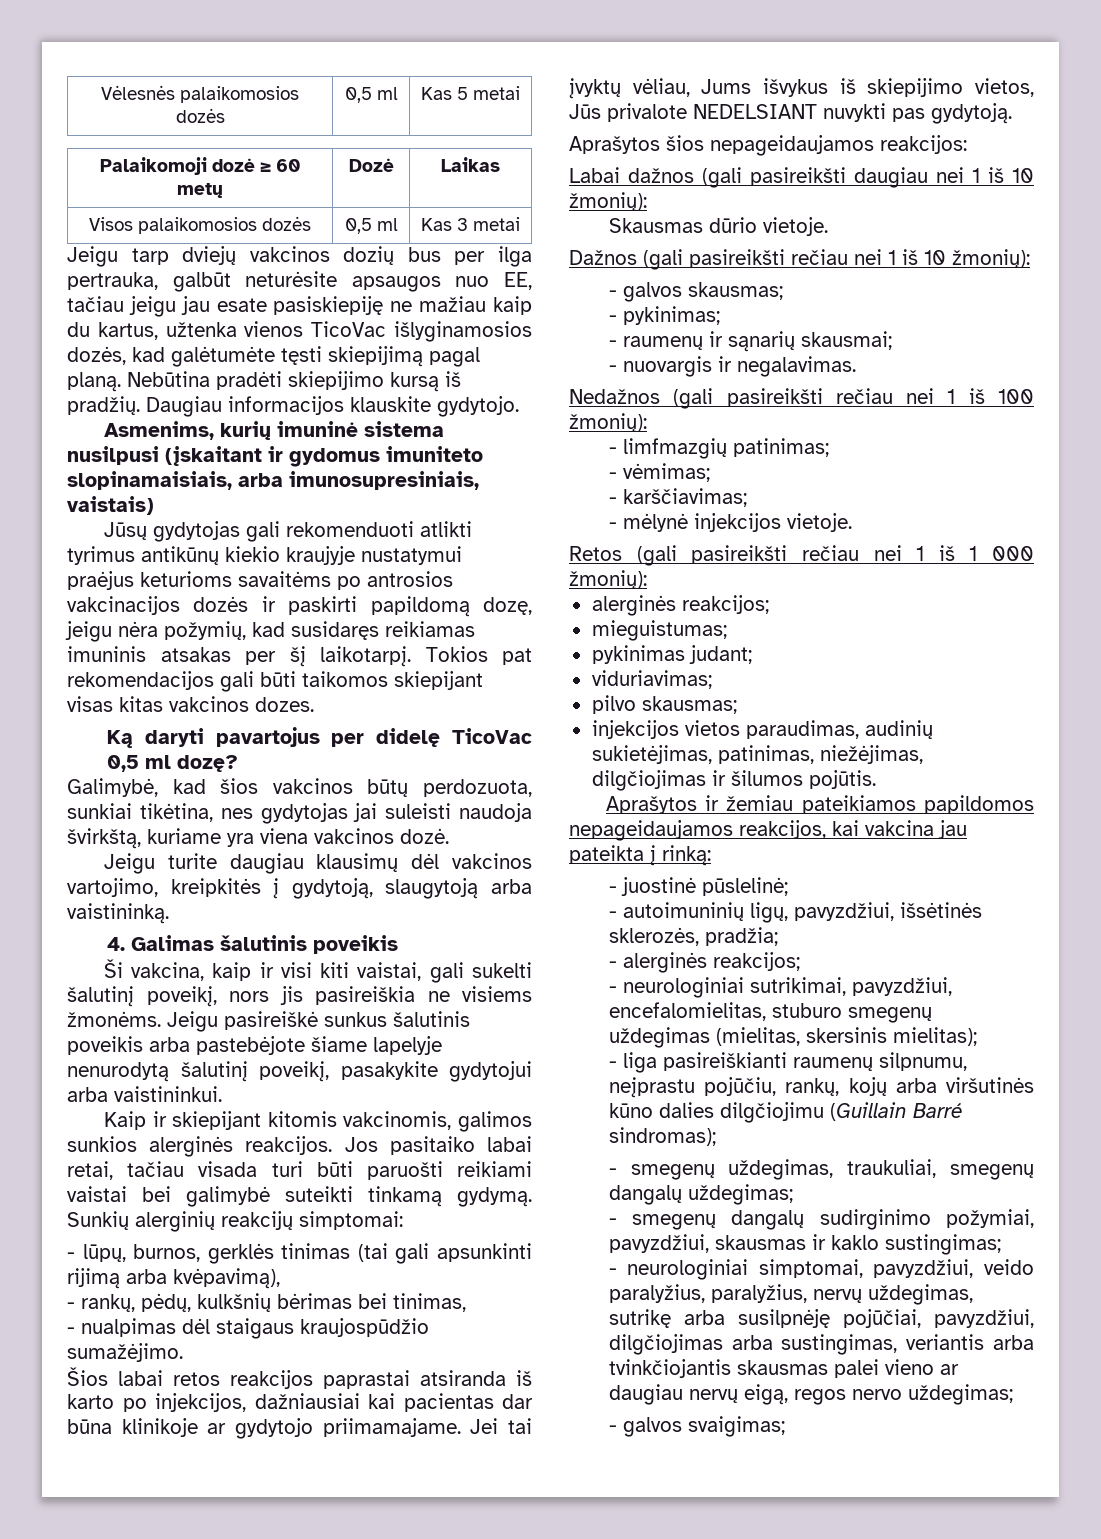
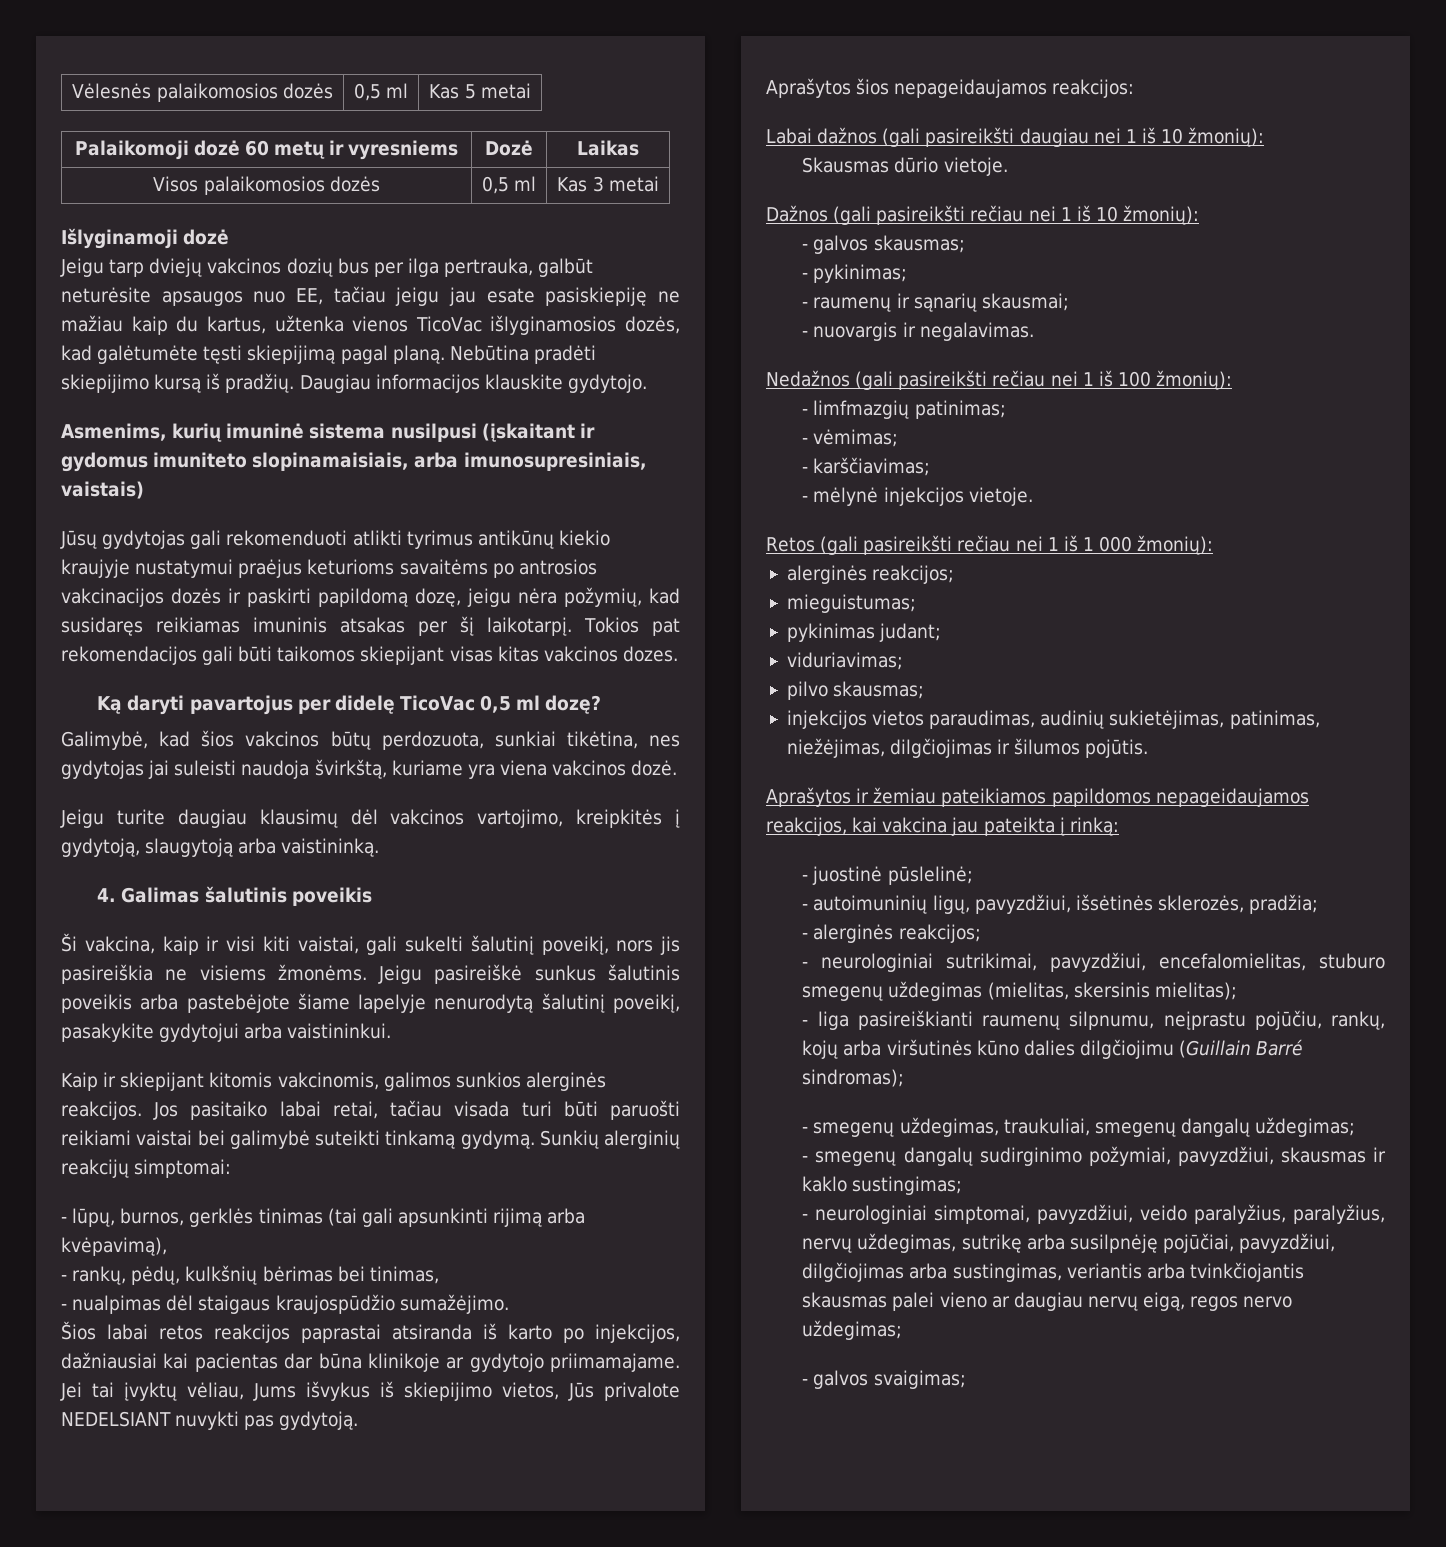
- Palaikomoji dozė ≥ 60 metų | Dozė | Laikas
+ Palaikomoji dozė 60 metų ir vyresniems | Dozė | Laikas
+ Išlyginamoji dozė

